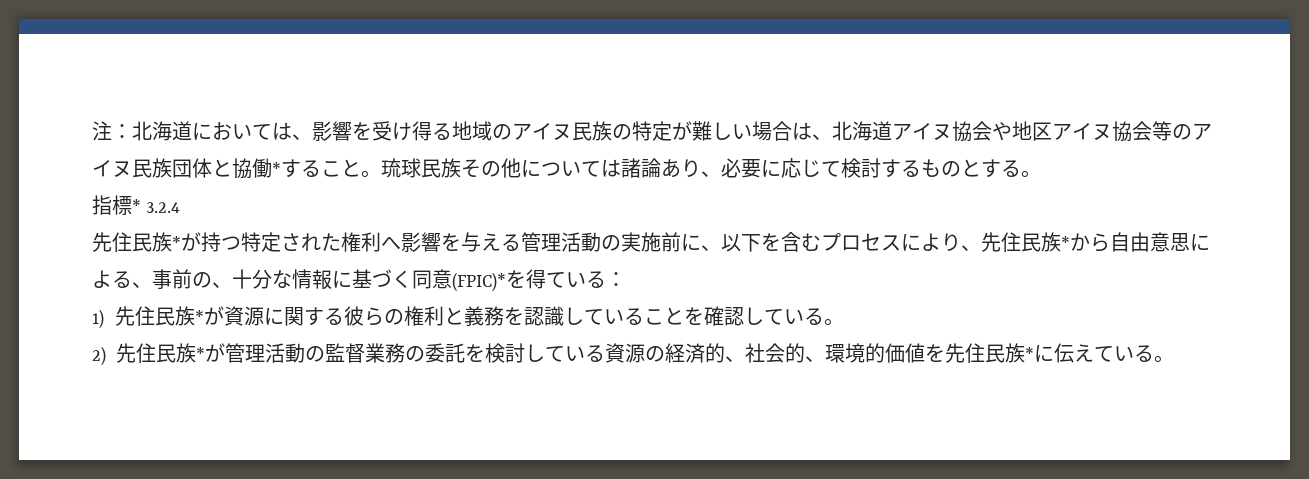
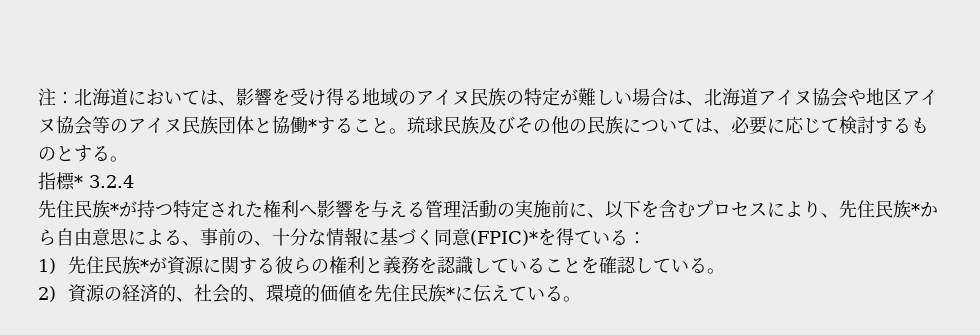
- 琉球民族その他については諸論あり、必要に応じて検討するものとする。
+ 琉球民族及びその他の民族については、必要に応じて検討するものとする。
- 2)先住民族*が管理活動の監督業務の委託を検討している資源の経済的、社会的、環境的価値を先住民族*に伝えている。
+ 2)資源の経済的、社会的、環境的価値を先住民族*に伝えている。

